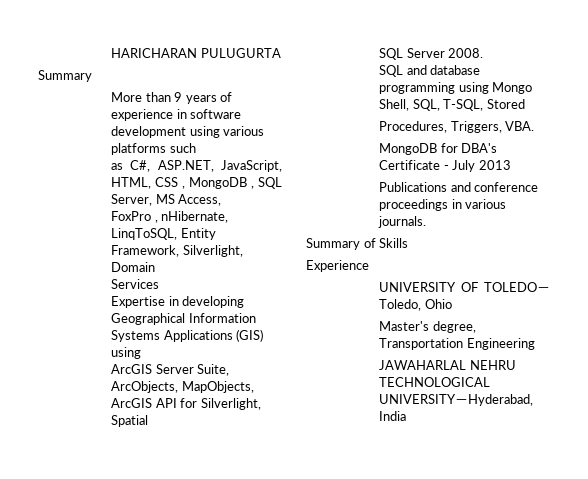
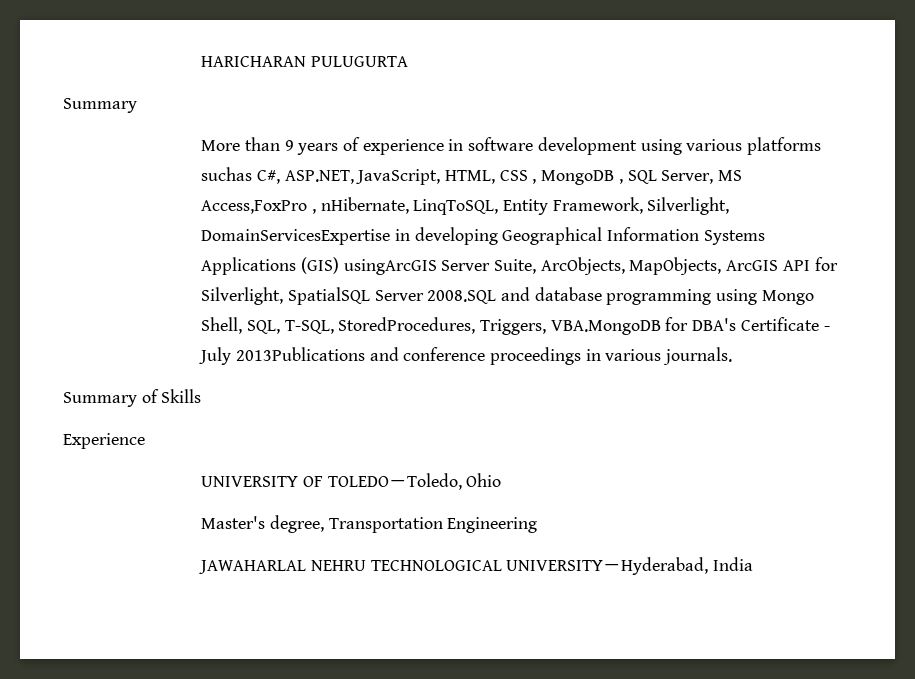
- More than 9 years of experience in software development using various platforms such
- as C#, ASP.NET, JavaScript, HTML, CSS , MongoDB , SQL Server, MS Access,
- FoxPro , nHibernate, LinqToSQL, Entity Framework, Silverlight, Domain
- Services
- Expertise in developing Geographical Information Systems Applications (GIS) using
- ArcGIS Server Suite, ArcObjects, MapObjects, ArcGIS API for Silverlight, Spatial
- SQL Server 2008.
- SQL and database programming using Mongo Shell, SQL, T-SQL, Stored
- Procedures, Triggers, VBA.
- MongoDB for DBA's Certificate - July 2013
- Publications and conference proceedings in various journals.
+ More than 9 years of experience in software development using various platforms suchas C#, ASP.NET, JavaScript, HTML, CSS , MongoDB , SQL Server, MS Access,FoxPro , nHibernate, LinqToSQL, Entity Framework, Silverlight, DomainServicesExpertise in developing Geographical Information Systems Applications (GIS) usingArcGIS Server Suite, ArcObjects, MapObjects, ArcGIS API for Silverlight, SpatialSQL Server 2008.SQL and database programming using Mongo Shell, SQL, T-SQL, StoredProcedures, Triggers, VBA.MongoDB for DBA's Certificate - July 2013Publications and conference proceedings in various journals.

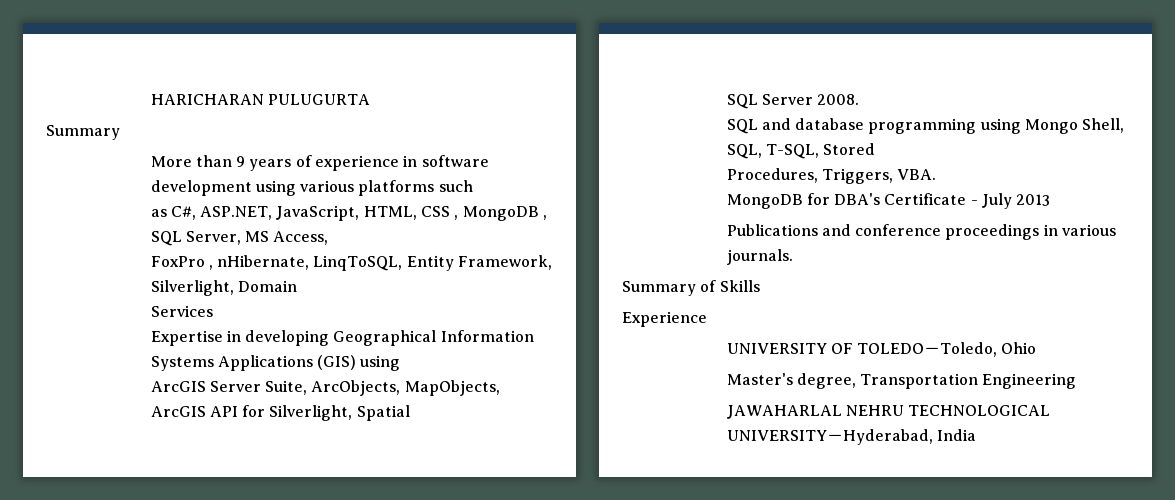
- More than 9 years of experience in software development using various platforms suchas C#, ASP.NET, JavaScript, HTML, CSS , MongoDB , SQL Server, MS Access,FoxPro , nHibernate, LinqToSQL, Entity Framework, Silverlight, DomainServicesExpertise in developing Geographical Information Systems Applications (GIS) usingArcGIS Server Suite, ArcObjects, MapObjects, ArcGIS API for Silverlight, SpatialSQL Server 2008.SQL and database programming using Mongo Shell, SQL, T-SQL, StoredProcedures, Triggers, VBA.MongoDB for DBA's Certificate - July 2013Publications and conference proceedings in various journals.
+ More than 9 years of experience in software development using various platforms such
+ as C#, ASP.NET, JavaScript, HTML, CSS , MongoDB , SQL Server, MS Access,
+ FoxPro , nHibernate, LinqToSQL, Entity Framework, Silverlight, Domain
+ Services
+ Expertise in developing Geographical Information Systems Applications (GIS) using
+ ArcGIS Server Suite, ArcObjects, MapObjects, ArcGIS API for Silverlight, Spatial
+ SQL Server 2008.
+ SQL and database programming using Mongo Shell, SQL, T-SQL, Stored
+ Procedures, Triggers, VBA.
+ MongoDB for DBA's Certificate - July 2013
+ Publications and conference proceedings in various journals.

